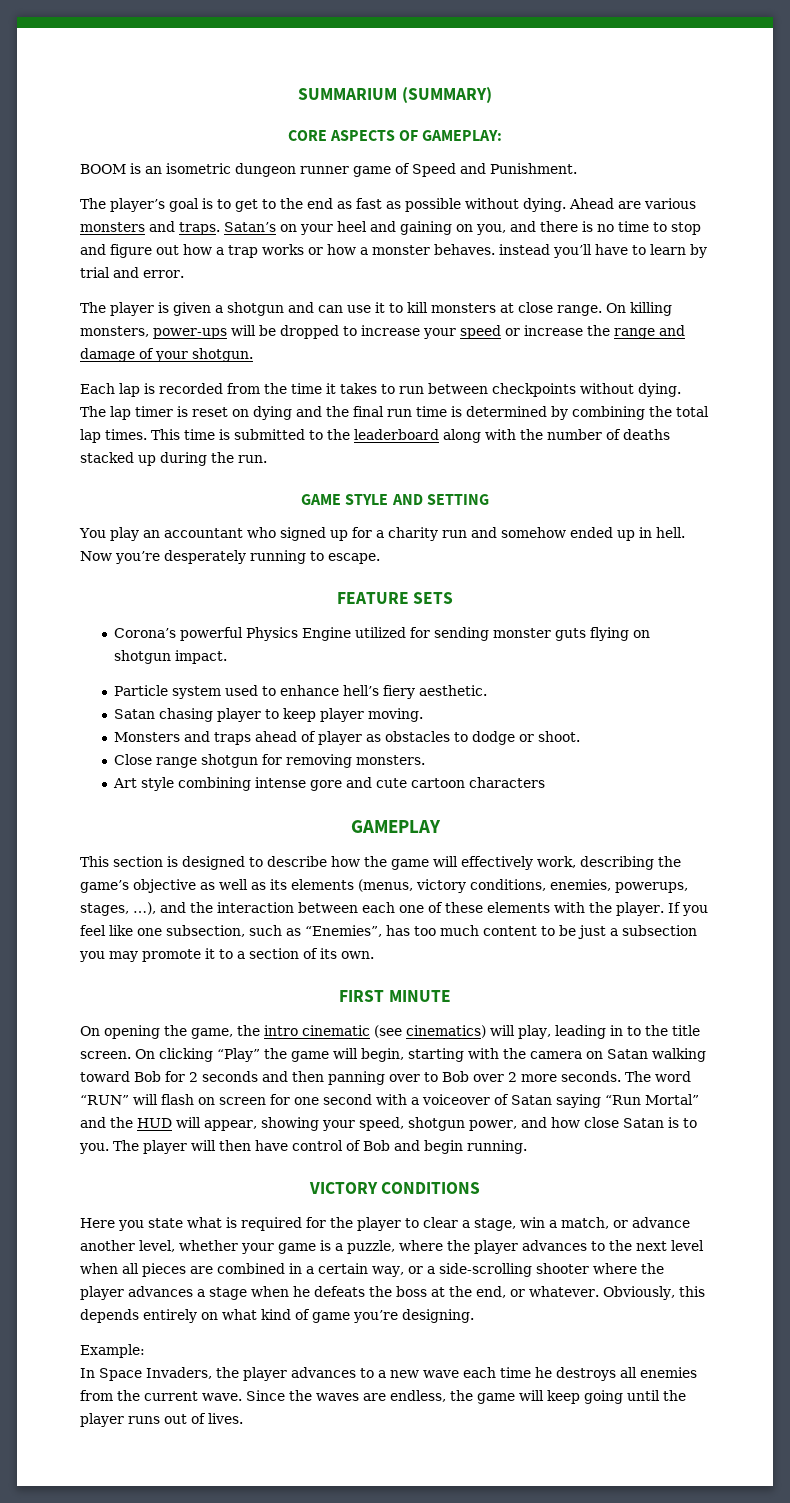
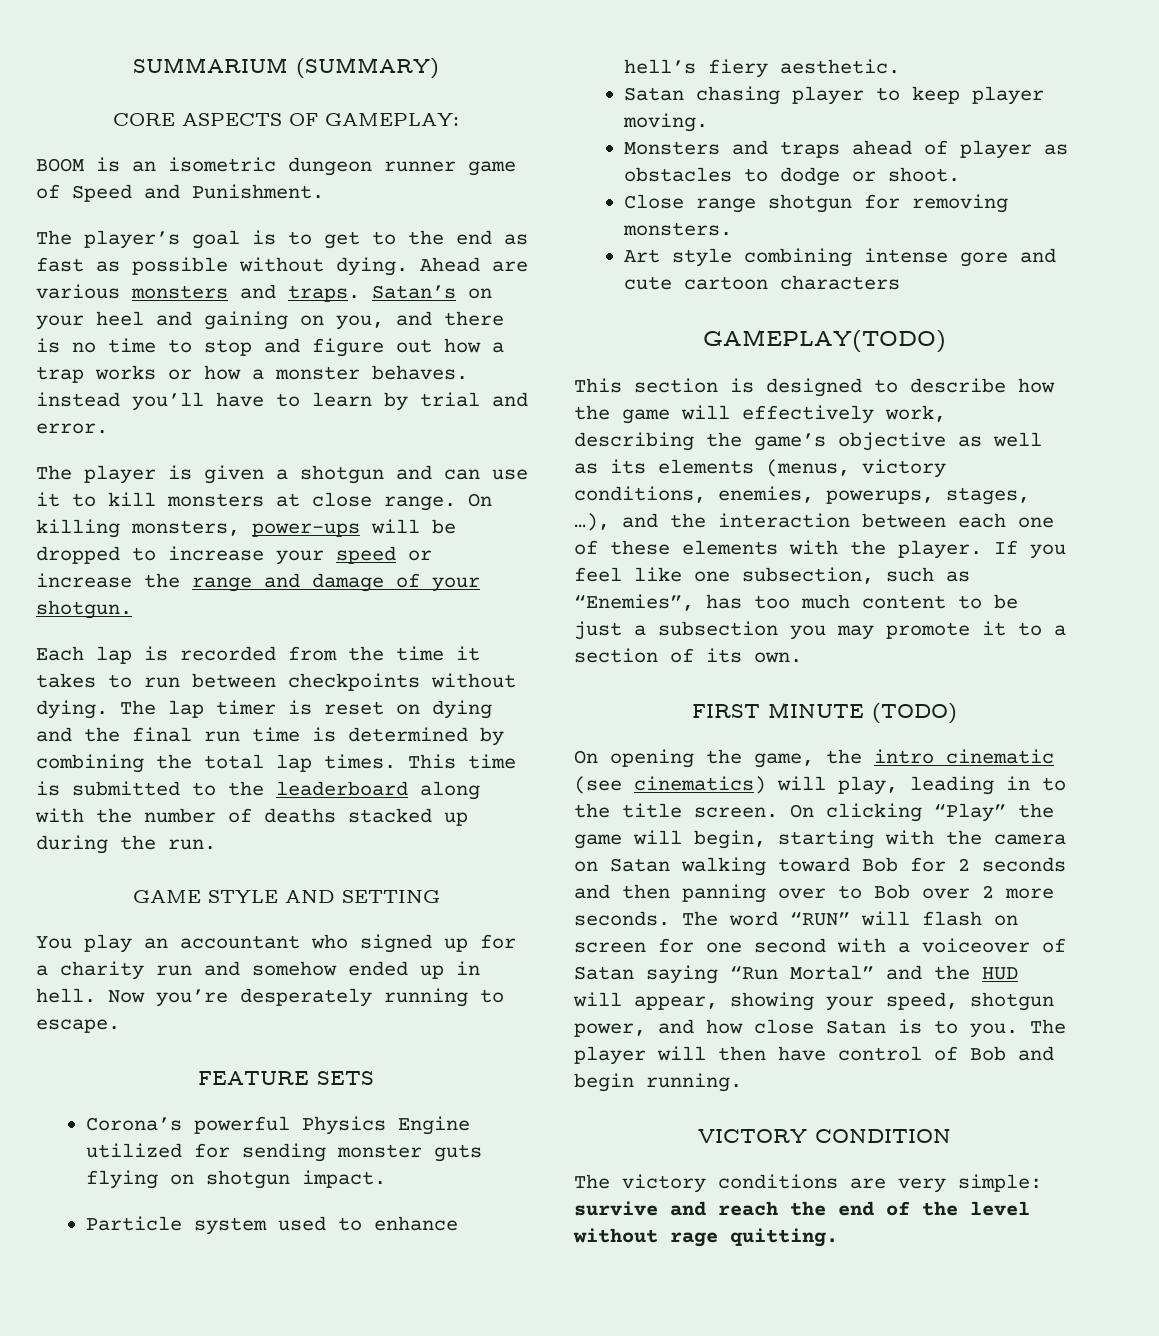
- GAMEPLAY
+ GAMEPLAY(TODO)
- FIRST MINUTE
+ FIRST MINUTE (TODO)
- VICTORY CONDITIONS
- Here you state what is required for the player to clear a stage, win a match, or advance another level, whether your game is a puzzle, where the player advances to the next level when all pieces are combined in a certain way, or a side-scrolling shooter where the player advances a stage when he defeats the boss at the end, or whatever. Obviously, this depends entirely on what kind of game you’re designing.
- Example:
- In Space Invaders, the player advances to a new wave each time he destroys all enemies from the current wave. Since the waves are endless, the game will keep going until the player runs out of lives.
+ VICTORY CONDITION
+ The victory conditions are very simple: survive and reach the end of the level without rage quitting.

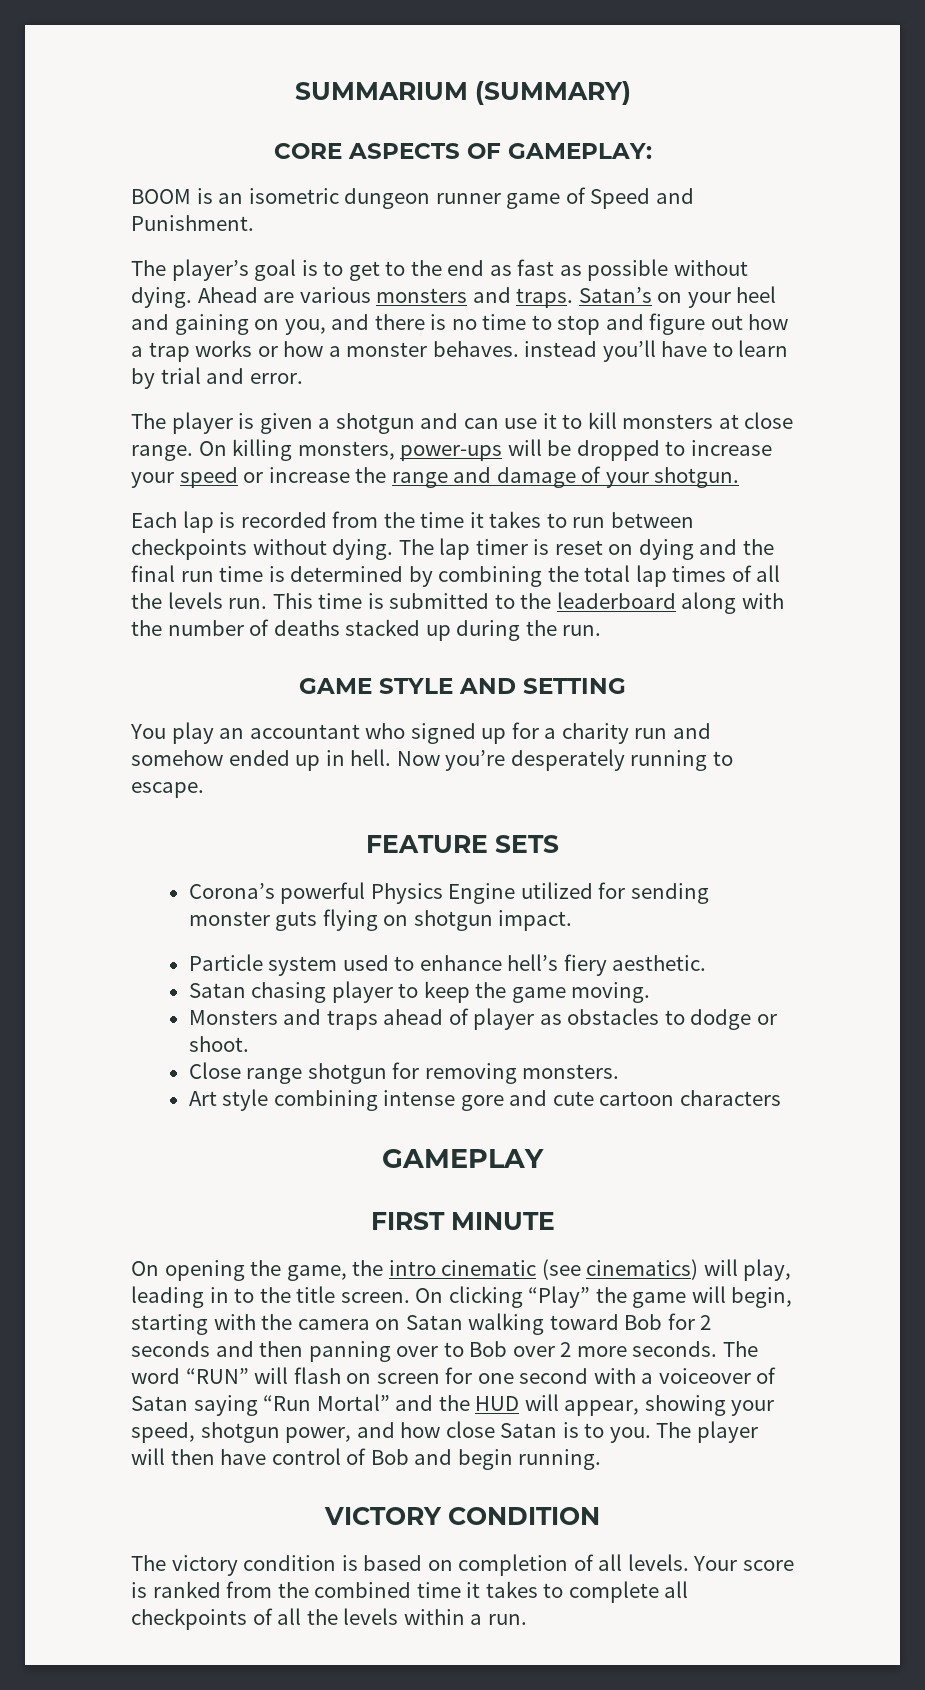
- The lap timer is reset on dying and the final run time is determined by combining the total lap times.
+ The lap timer is reset on dying and the final run time is determined by combining the total lap times of all the levels run.
- Satan chasing player to keep player moving.
+ Satan chasing player to keep the game moving.
- GAMEPLAY(TODO)
- This section is designed to describe how the game will effectively work, describing the game’s objective as well as its elements (menus, victory conditions, enemies, powerups, stages, …), and the interaction between each one of these elements with the player. If you feel like one subsection, such as “Enemies”, has too much content to be just a subsection you may promote it to a section of its own.
+ GAMEPLAY
- FIRST MINUTE (TODO)
+ FIRST MINUTE
- The victory conditions are very simple: survive and reach the end of the level without rage quitting.
+ The victory condition is based on completion of all levels. Your score is ranked from the combined time it takes to complete all checkpoints of all the levels within a run.

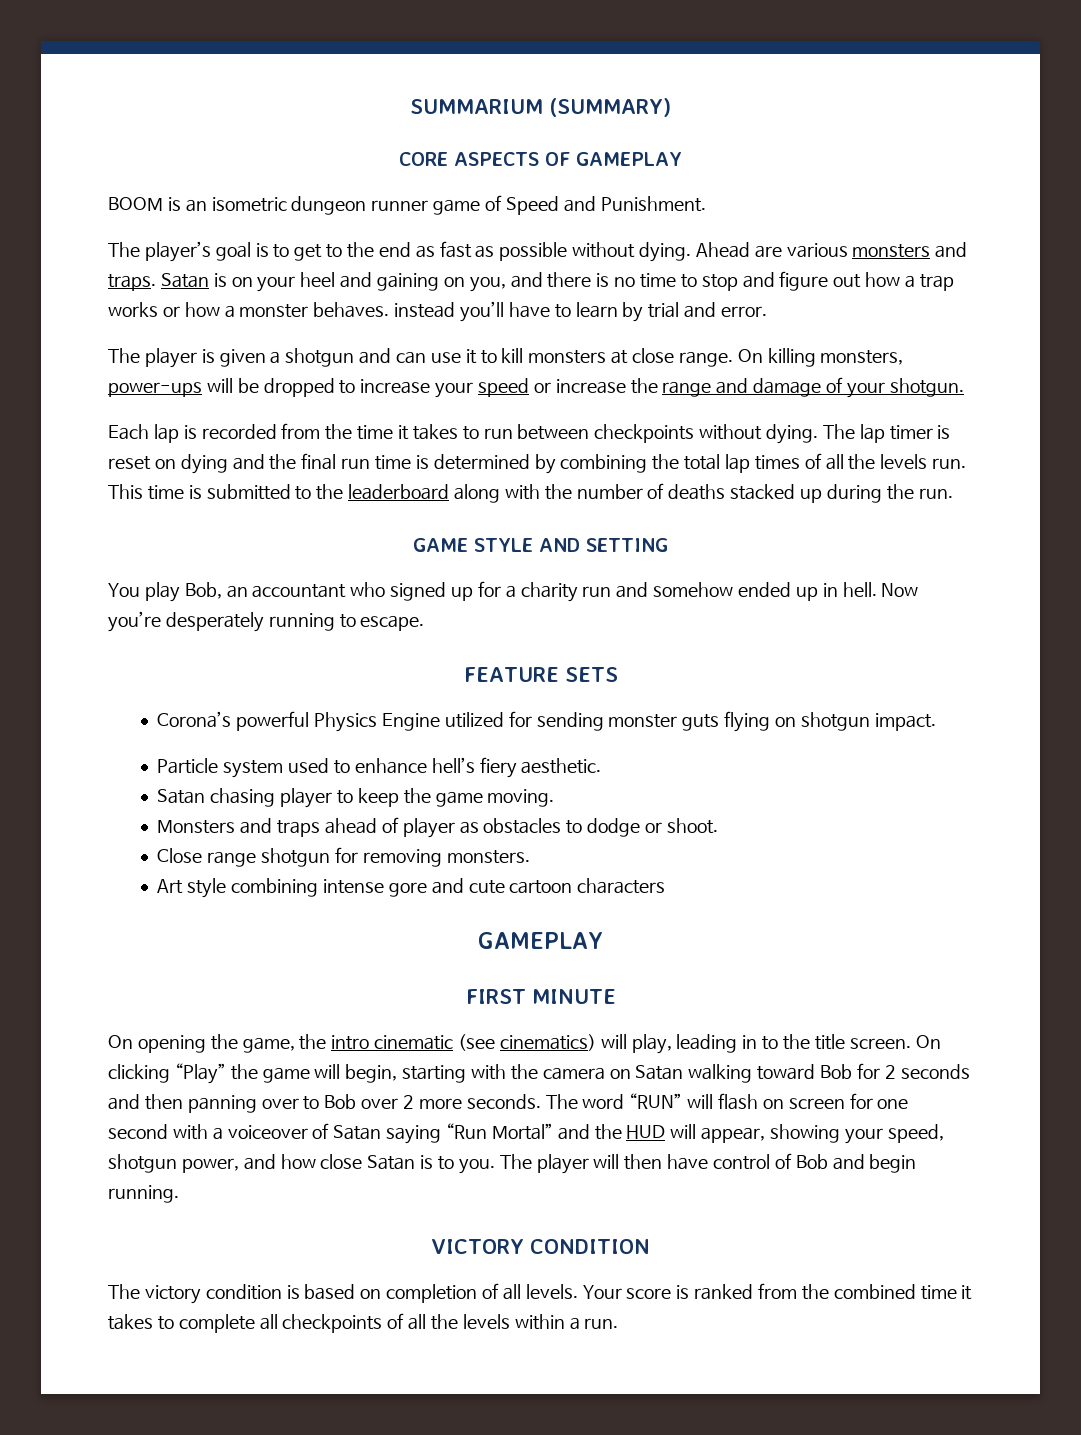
- CORE ASPECTS OF GAMEPLAY:
+ CORE ASPECTS OF GAMEPLAY
- Satan’s on your heel and gaining on you, and there is no time to stop and figure out how a trap works or how a monster behaves. instead you’ll have to learn by trial and error.
+ Satan is on your heel and gaining on you, and there is no time to stop and figure out how a trap works or how a monster behaves. instead you’ll have to learn by trial and error.
- You play an accountant who signed up for a charity run and somehow ended up in hell.
+ You play Bob, an accountant who signed up for a charity run and somehow ended up in hell.

